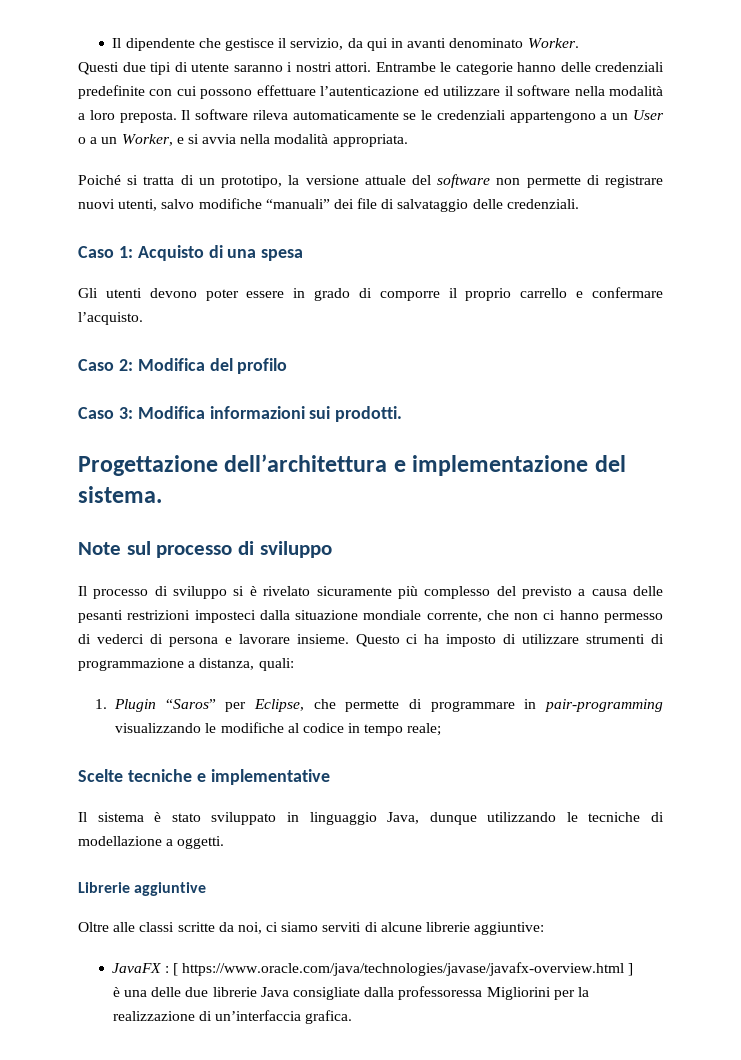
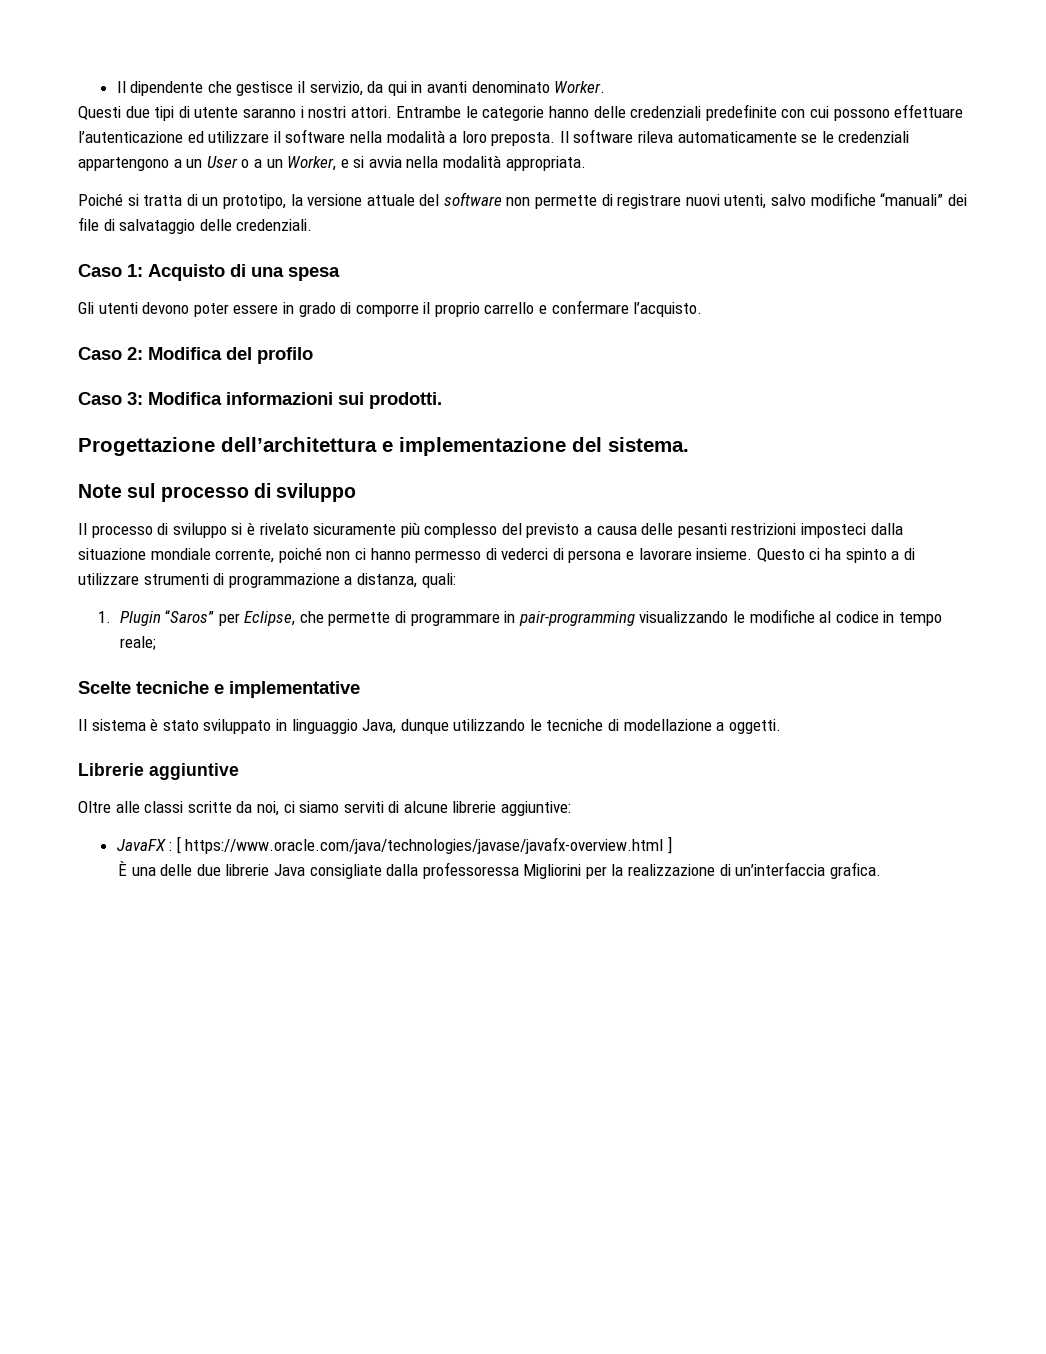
- Il processo di sviluppo si è rivelato sicuramente più complesso del previsto a causa delle pesanti restrizioni imposteci dalla situazione mondiale corrente, che non ci hanno permesso di vederci di persona e lavorare insieme.
+ Il processo di sviluppo si è rivelato sicuramente più complesso del previsto a causa delle pesanti restrizioni imposteci dalla situazione mondiale corrente, poiché non ci hanno permesso di vederci di persona e lavorare insieme.
- Questo ci ha imposto di utilizzare strumenti di programmazione a distanza, quali:
+ Questo ci ha spinto a di utilizzare strumenti di programmazione a distanza, quali:
- è una delle due librerie Java consigliate dalla professoressa Migliorini per la realizzazione di un’interfaccia grafica.
+ È una delle due librerie Java consigliate dalla professoressa Migliorini per la realizzazione di un’interfaccia grafica.

